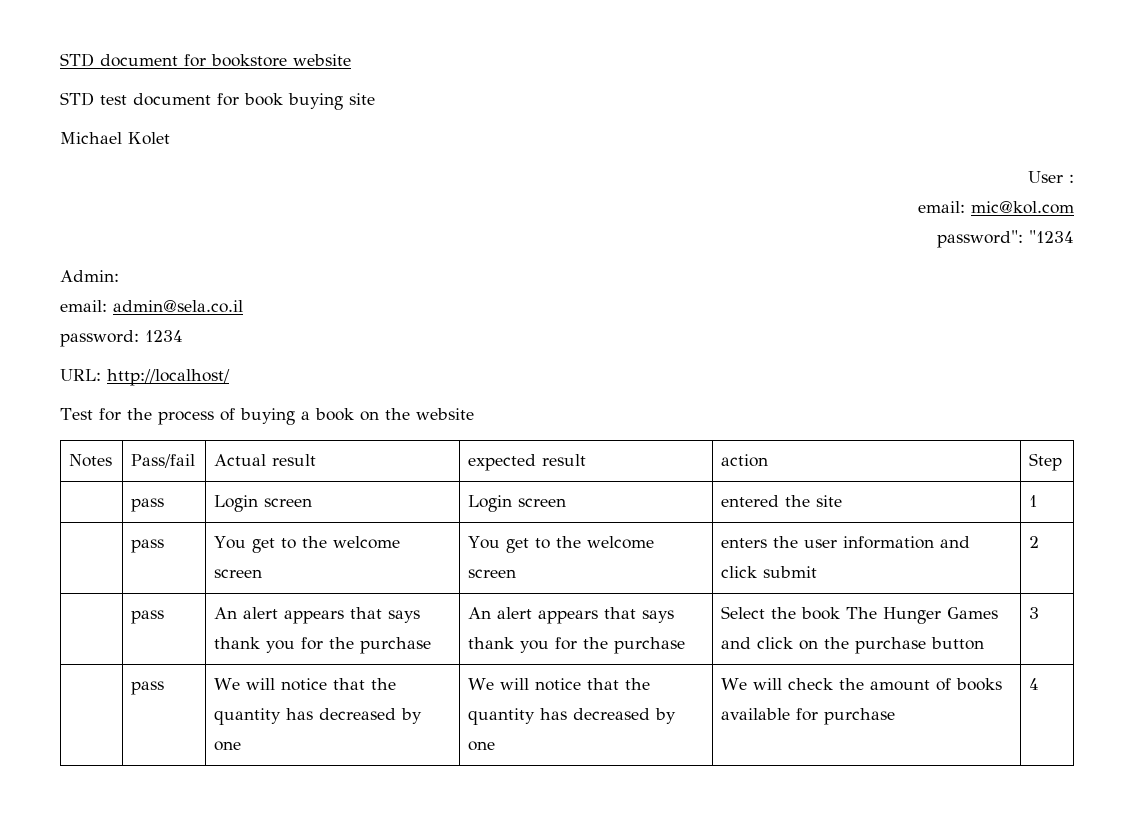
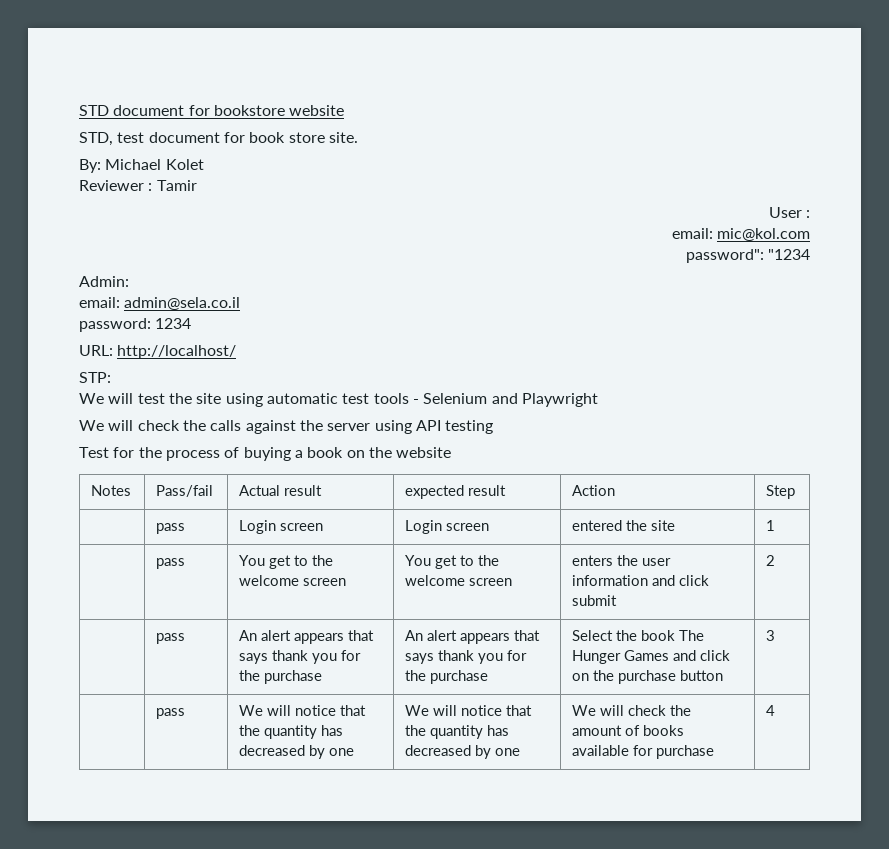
- STD test document for book buying site
- Michael Kolet
+ STD, test document for book store site.
+ By: Michael Kolet
+ Reviewer : Tamir
+ STP:
+ We will test the site using automatic test tools - Selenium and Playwright
+ We will check the calls against the server using API testing
- Notes | Pass/fail | Actual result | expected result | action | Step
+ Notes | Pass/fail | Actual result | expected result | Action | Step

